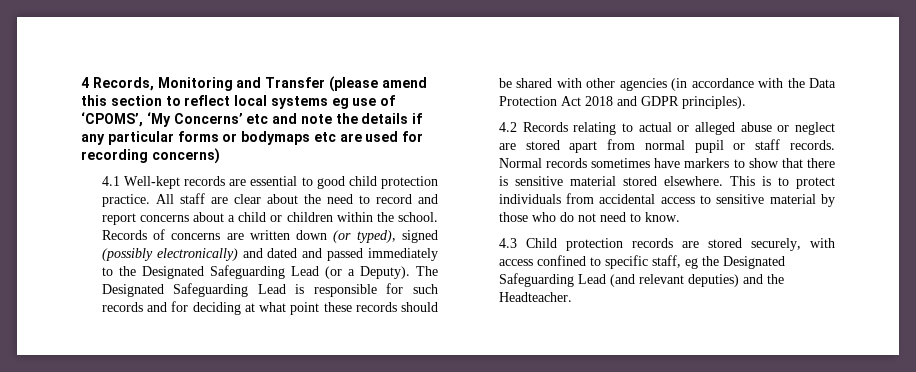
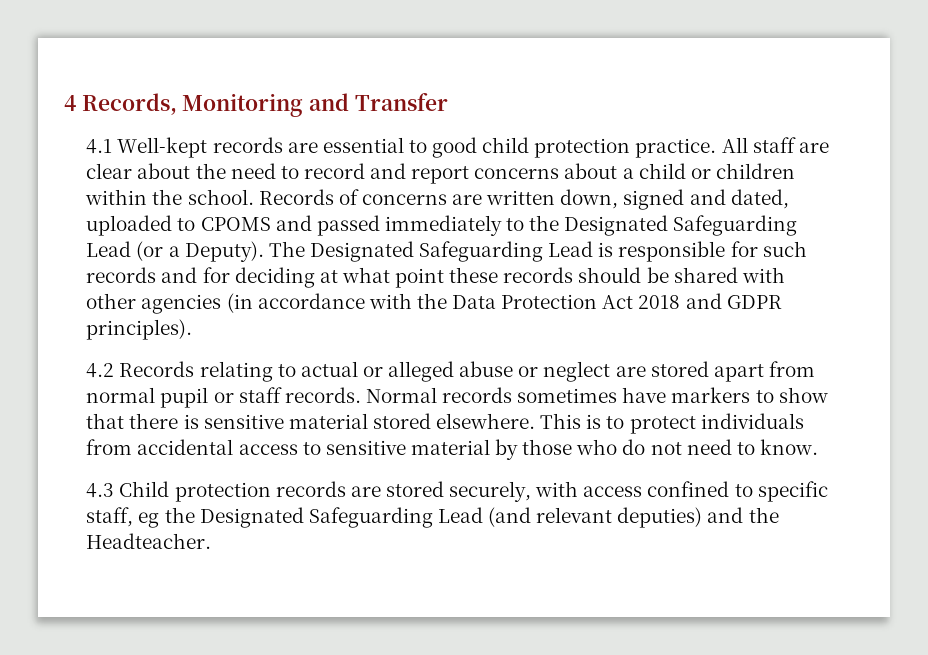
- 4 Records, Monitoring and Transfer (please amend this section to reflect local systems eg use of ‘CPOMS’, ‘My Concerns’ etc and note the details if any particular forms or bodymaps etc are used for recording concerns)
+ 4 Records, Monitoring and Transfer
- Records of concerns are written down (or typed), signed (possibly electronically) and dated and passed immediately to the Designated Safeguarding Lead (or a Deputy).
+ Records of concerns are written down, signed and dated, uploaded to CPOMS and passed immediately to the Designated Safeguarding Lead (or a Deputy).

